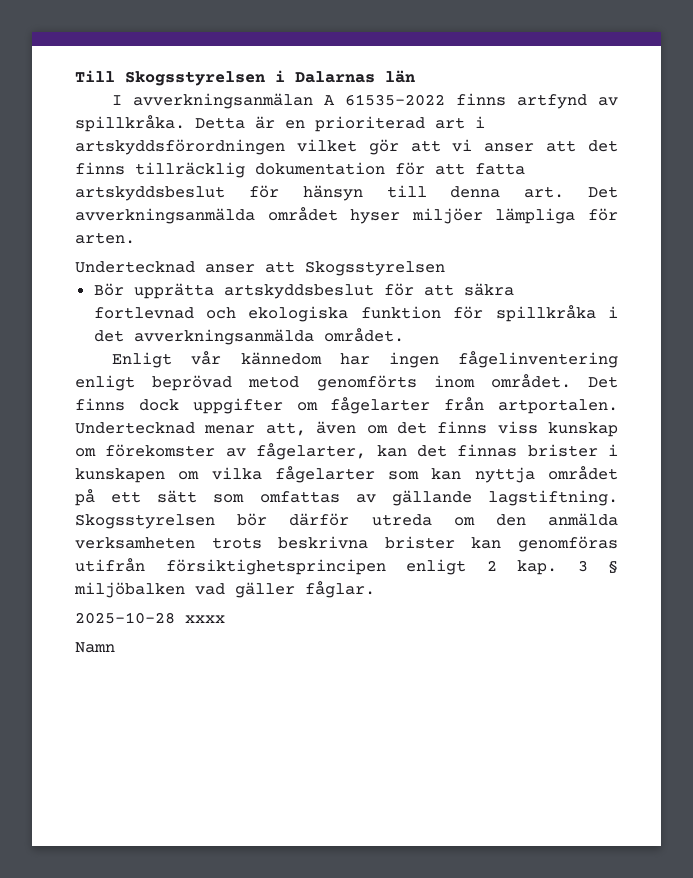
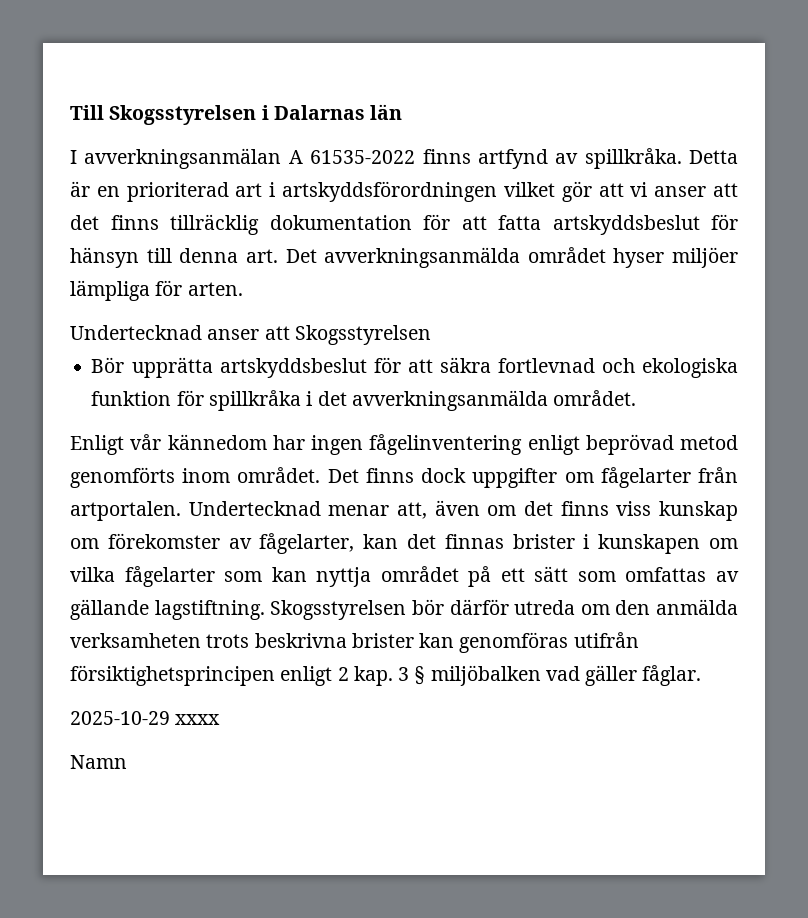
- 2025-10-28 xxxx
+ 2025-10-29 xxxx

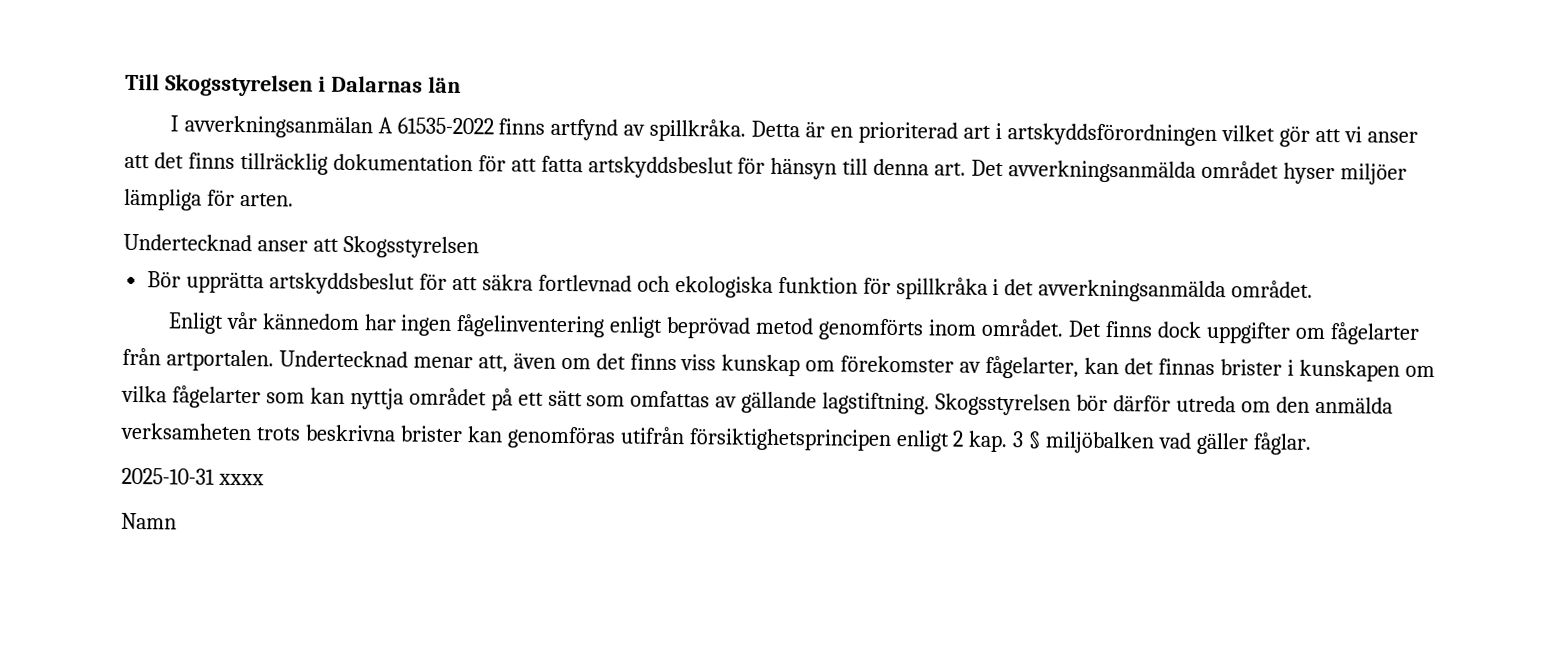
- 2025-10-29 xxxx
+ 2025-10-31 xxxx

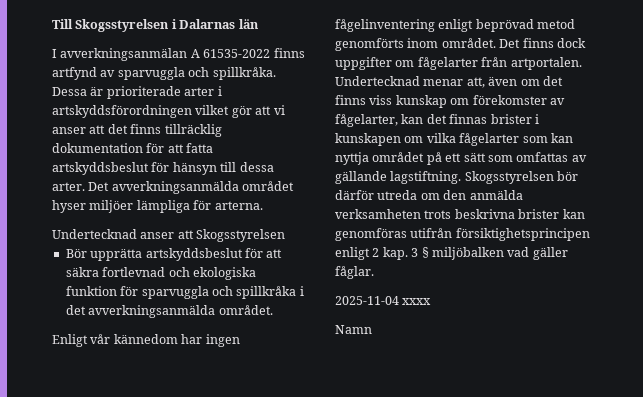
- I avverkningsanmälan A 61535-2022 finns artfynd av spillkråka. Detta är en prioriterad art i artskyddsförordningen vilket gör att vi anser att det finns tillräcklig dokumentation för att fatta artskyddsbeslut för hänsyn till denna art. Det avverkningsanmälda området hyser miljöer lämpliga för arten.
+ I avverkningsanmälan A 61535-2022 finns artfynd av sparvuggla och spillkråka. Dessa är prioriterade arter i artskyddsförordningen vilket gör att vi anser att det finns tillräcklig dokumentation för att fatta artskyddsbeslut för hänsyn till dessa arter. Det avverkningsanmälda området hyser miljöer lämpliga för arterna.
- Bör upprätta artskyddsbeslut för att säkra fortlevnad och ekologiska funktion för spillkråka i det avverkningsanmälda området.
+ Bör upprätta artskyddsbeslut för att säkra fortlevnad och ekologiska funktion för sparvuggla och spillkråka i det avverkningsanmälda området.
- 2025-10-31 xxxx
+ 2025-11-04 xxxx

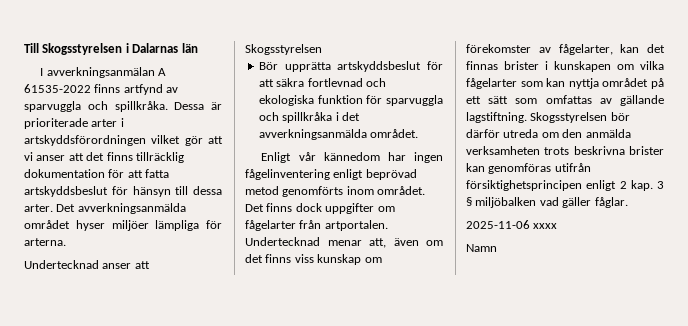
- 2025-11-04 xxxx
+ 2025-11-06 xxxx

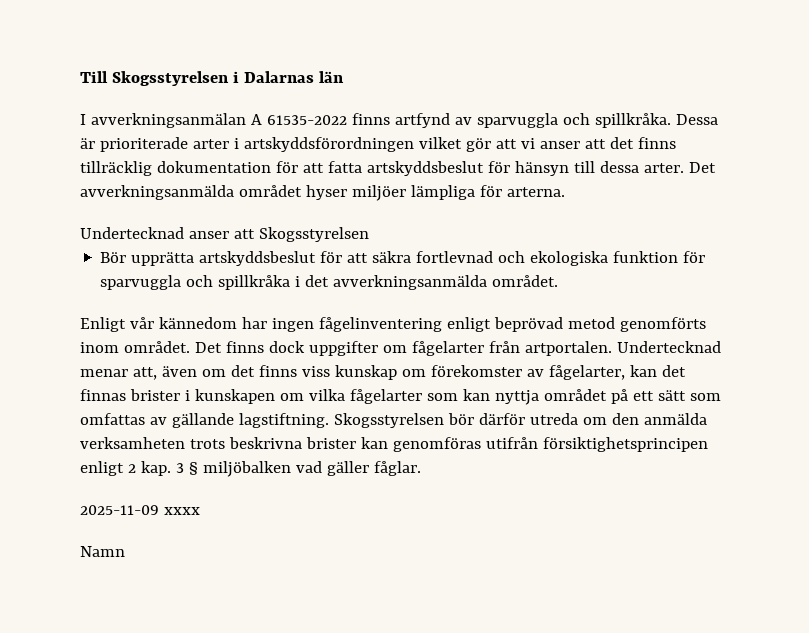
- 2025-11-06 xxxx
+ 2025-11-09 xxxx

